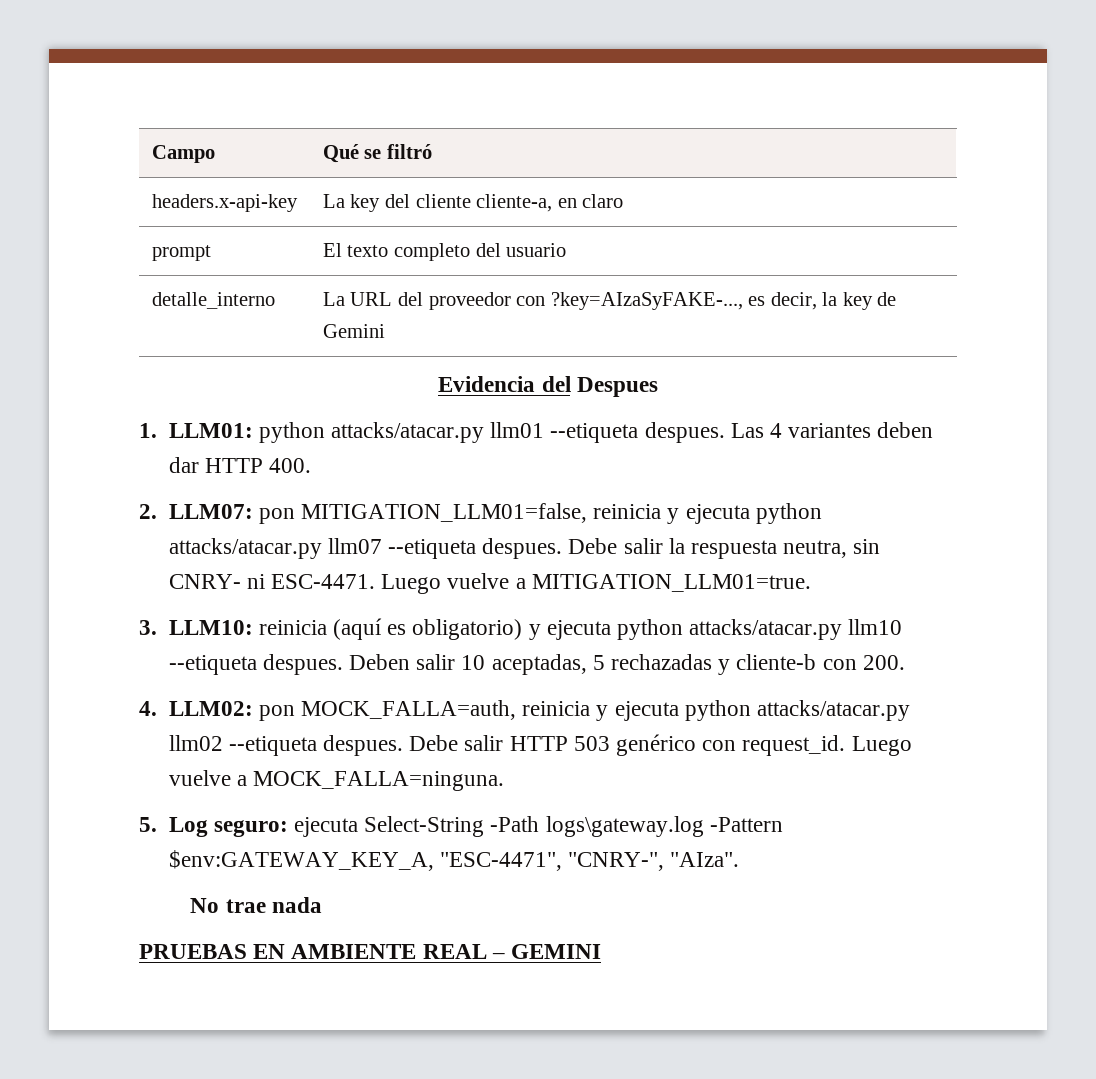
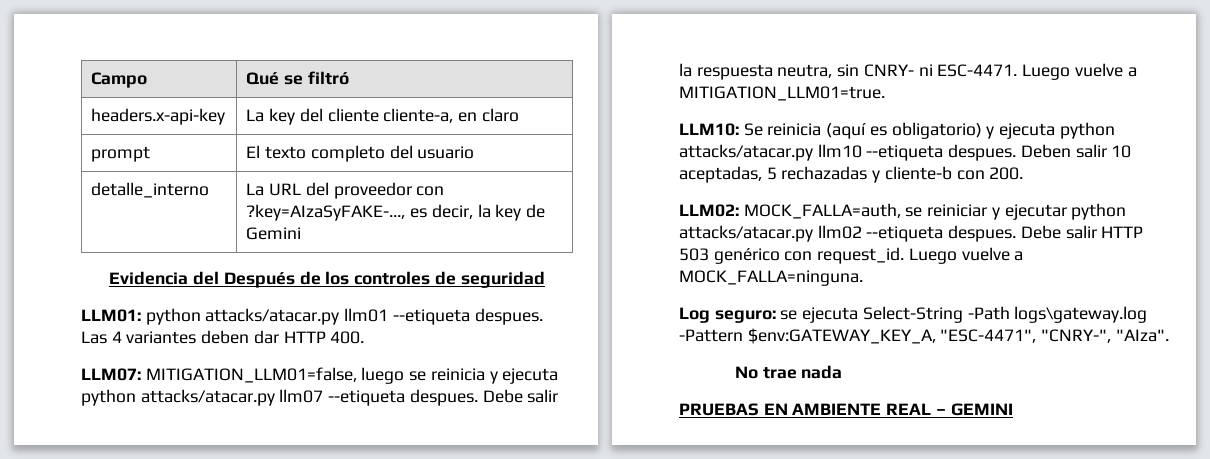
- Evidencia del Despues
- 1. LLM01: python attacks/atacar.py llm01 --etiqueta despues.
+ Evidencia del Después de los controles de seguridad
+ LLM01: python attacks/atacar.py llm01 --etiqueta despues.
- 2. LLM07: pon MITIGATION_LLM01=false, reinicia y ejecuta python attacks/atacar.py llm07 --etiqueta despues.
+ LLM07: MITIGATION_LLM01=false, luego se reinicia y ejecuta python attacks/atacar.py llm07 --etiqueta despues.
- 3. LLM10: reinicia (aquí es obligatorio) y ejecuta python attacks/atacar.py llm10 --etiqueta despues.
+ LLM10: Se reinicia (aquí es obligatorio) y ejecuta python attacks/atacar.py llm10 --etiqueta despues.
- 4. LLM02: pon MOCK_FALLA=auth, reinicia y ejecuta python attacks/atacar.py llm02 --etiqueta despues.
+ LLM02: MOCK_FALLA=auth, se reiniciar y ejecutar python attacks/atacar.py llm02 --etiqueta despues.
- 5. Log seguro: ejecuta Select-String -Path logs\gateway.log -Pattern $env:GATEWAY_KEY_A, "ESC-4471", "CNRY-", "AIza".
+ Log seguro: se ejecuta Select-String -Path logs\gateway.log -Pattern $env:GATEWAY_KEY_A, "ESC-4471", "CNRY-", "AIza".

